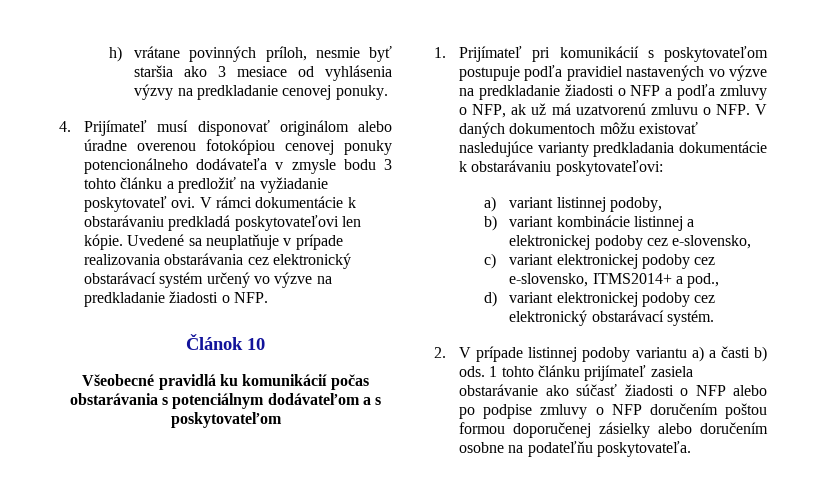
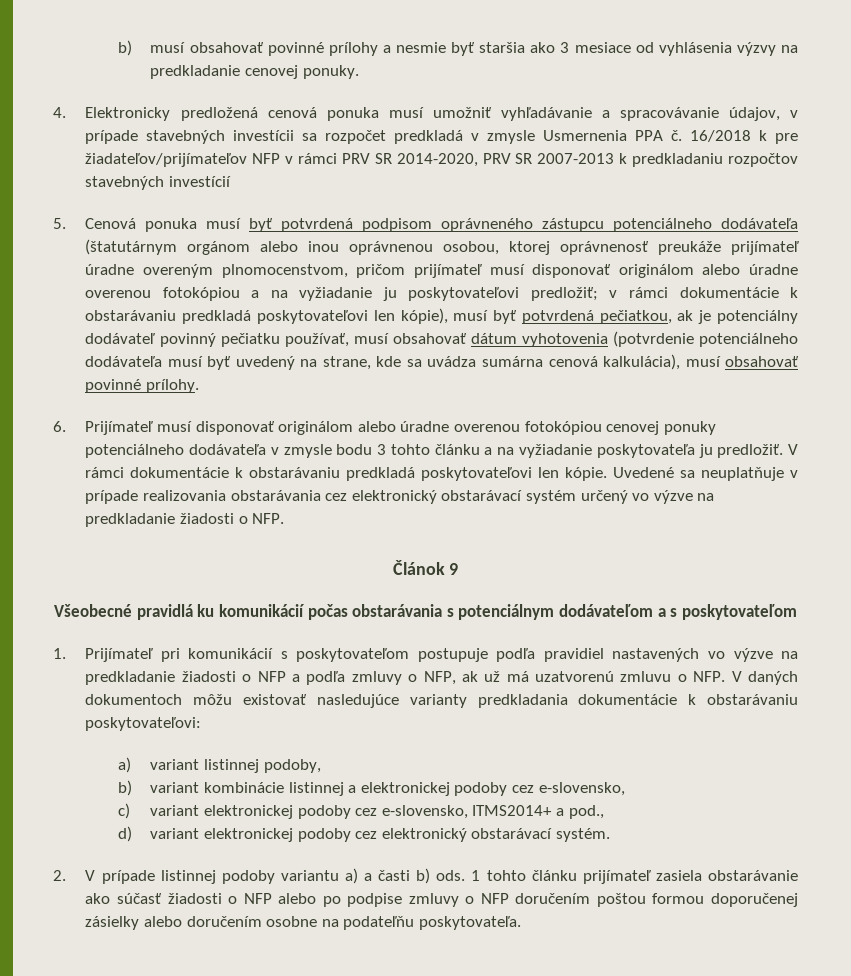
- h) vrátane povinných príloh, nesmie byť staršia ako 3 mesiace od vyhlásenia výzvy na predkladanie cenovej ponuky.
+ b) musí obsahovať povinné prílohy a nesmie byť staršia ako 3 mesiace od vyhlásenia výzvy na predkladanie cenovej ponuky.
- 4. Prijímateľ musí disponovať originálom alebo úradne overenou fotokópiou cenovej ponuky potencionálneho dodávateľa v zmysle bodu 3 tohto článku a predložiť na vyžiadanie poskytovateľ ovi.
+ 4. Elektronicky predložená cenová ponuka musí umožniť vyhľadávanie a spracovávanie údajov, v prípade stavebných investícii sa rozpočet predkladá v zmysle Usmernenia PPA č. 16/2018 k pre žiadateľov/prijímateľov NFP v rámci PRV SR 2014-2020, PRV SR 2007-2013 k predkladaniu rozpočtov stavebných investícií
+ 5. Cenová ponuka musí byť potvrdená podpisom oprávneného zástupcu potenciálneho dodávateľa (štatutárnym orgánom alebo inou oprávnenou osobou, ktorej oprávnenosť preukáže prijímateľ úradne overeným plnomocenstvom, pričom prijímateľ musí disponovať originálom alebo úradne overenou fotokópiou a na vyžiadanie ju poskytovateľovi predložiť; v rámci dokumentácie k obstarávaniu predkladá poskytovateľovi len kópie), musí byť potvrdená pečiatkou, ak je potenciálny dodávateľ povinný pečiatku používať, musí obsahovať dátum vyhotovenia (potvrdenie potenciálneho dodávateľa musí byť uvedený na strane, kde sa uvádza sumárna cenová kalkulácia), musí obsahovať povinné prílohy.
+ 6. Prijímateľ musí disponovať originálom alebo úradne overenou fotokópiou cenovej ponuky potenciálneho dodávateľa v zmysle bodu 3 tohto článku a na vyžiadanie poskytovateľa ju predložiť.
- Článok 10
+ Článok 9

